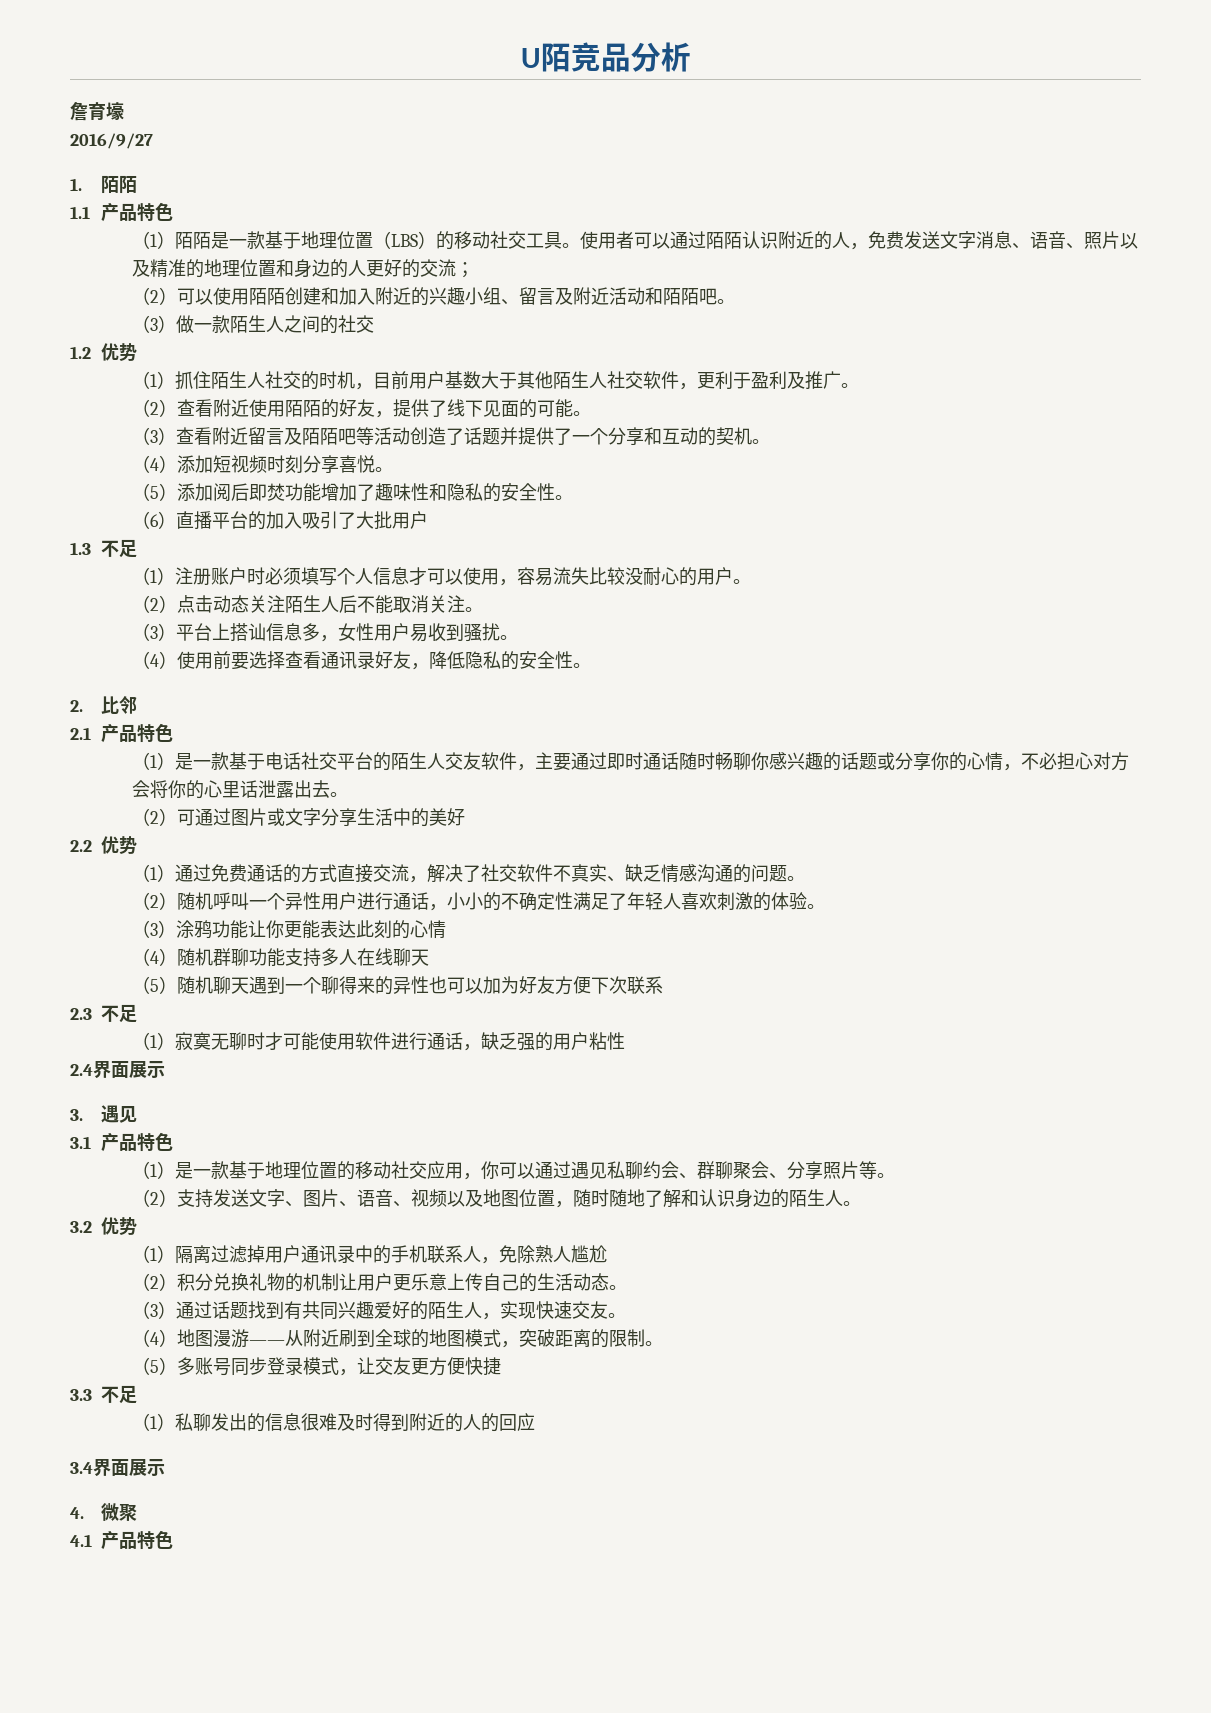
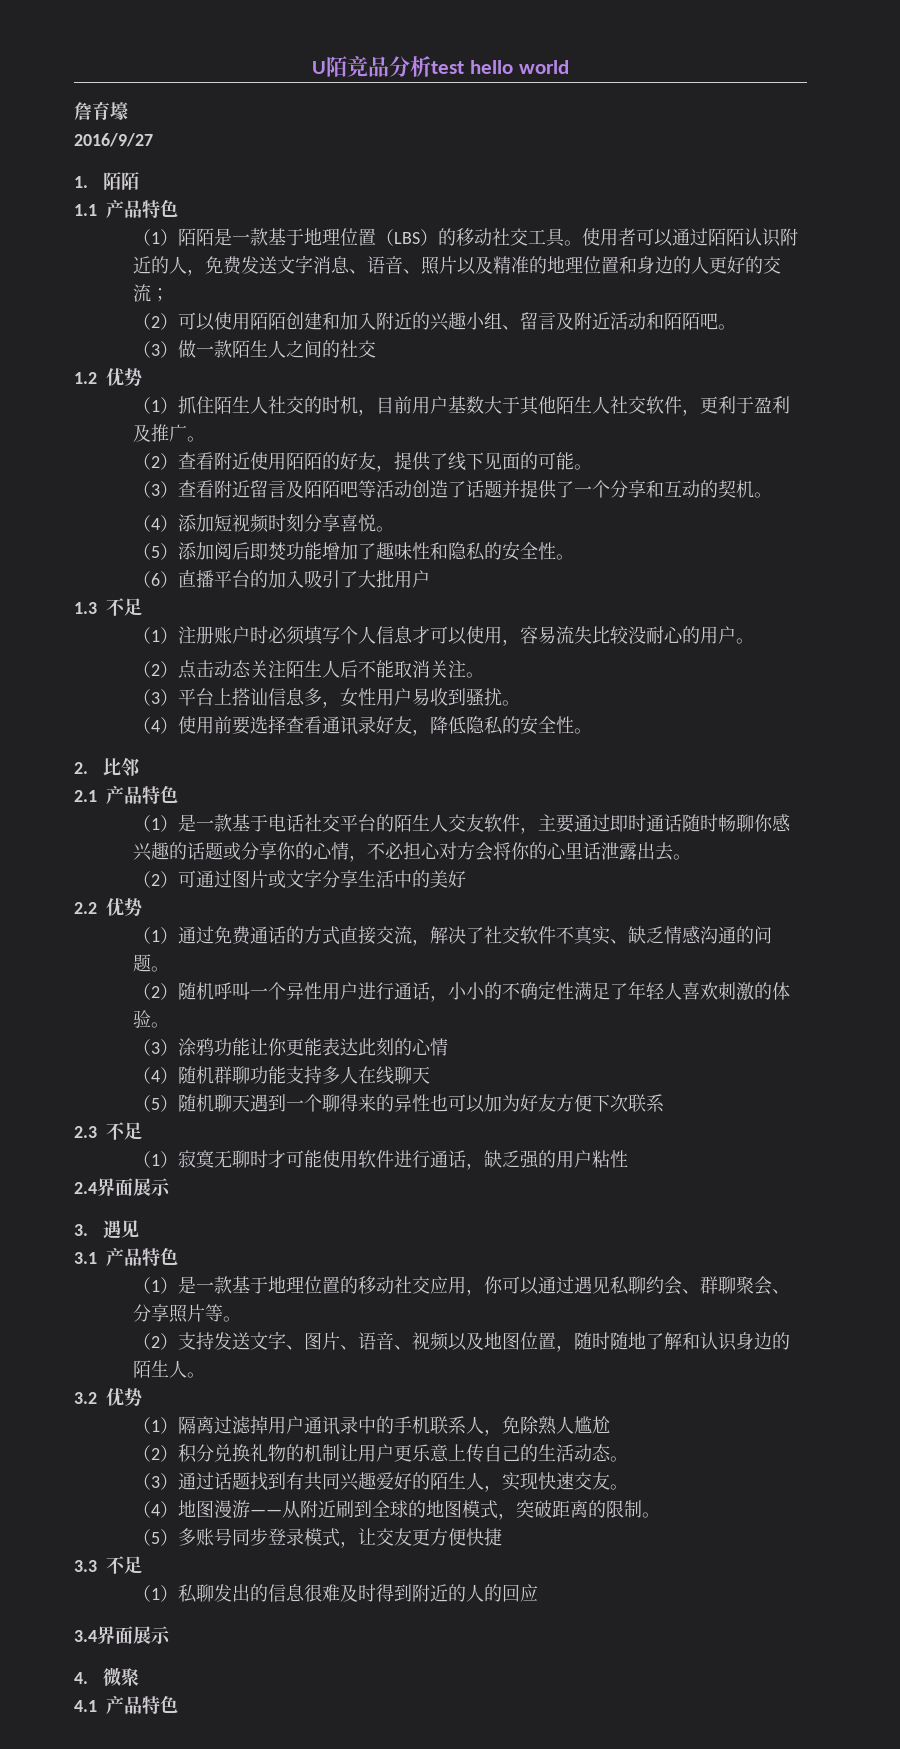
- U陌竞品分析
+ U陌竞品分析test hello world

